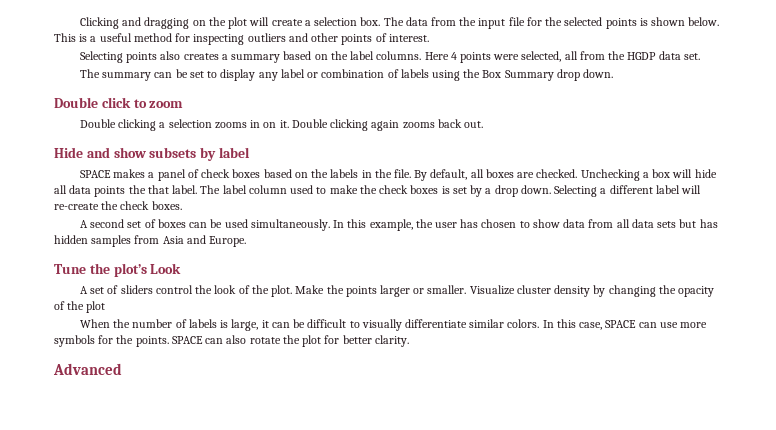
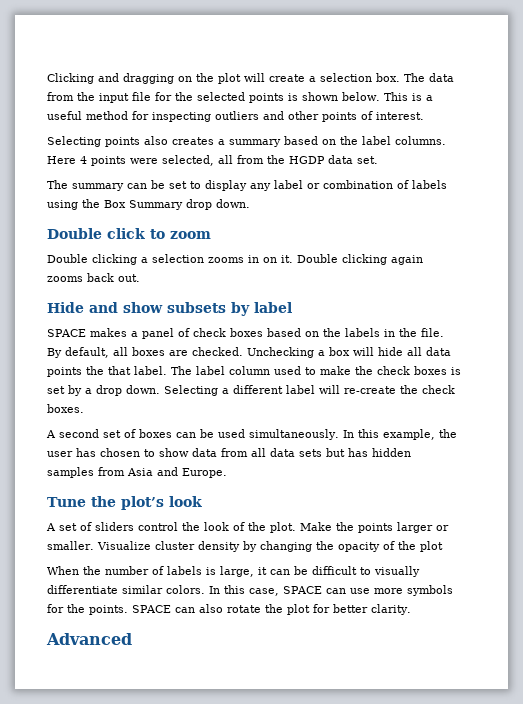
- Tune the plot’s Look
+ Tune the plot’s look

